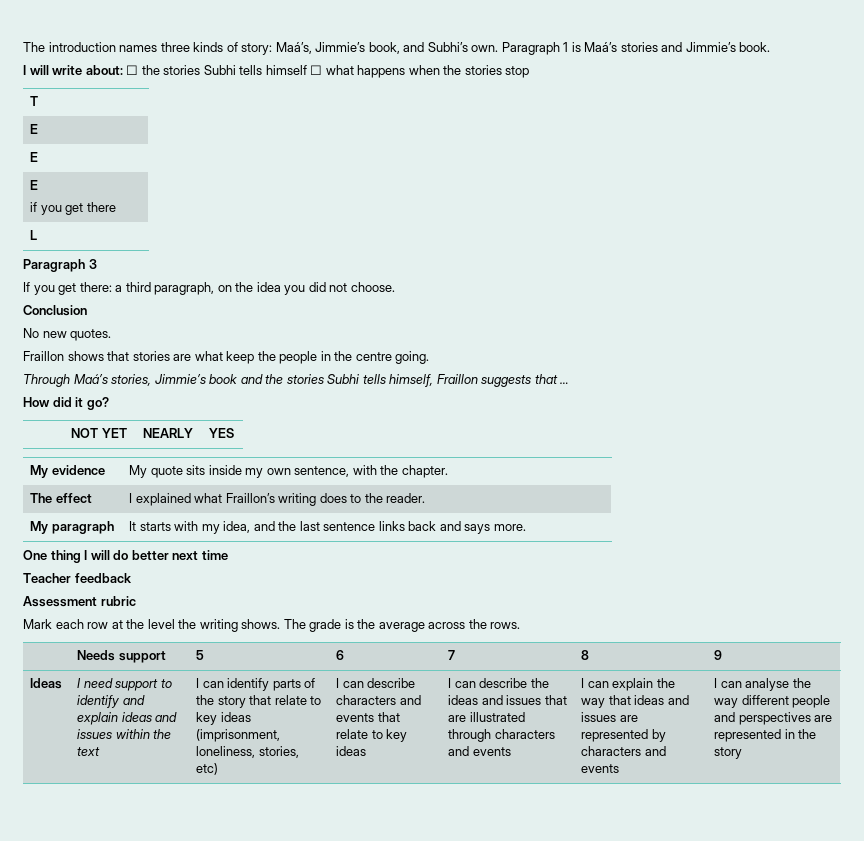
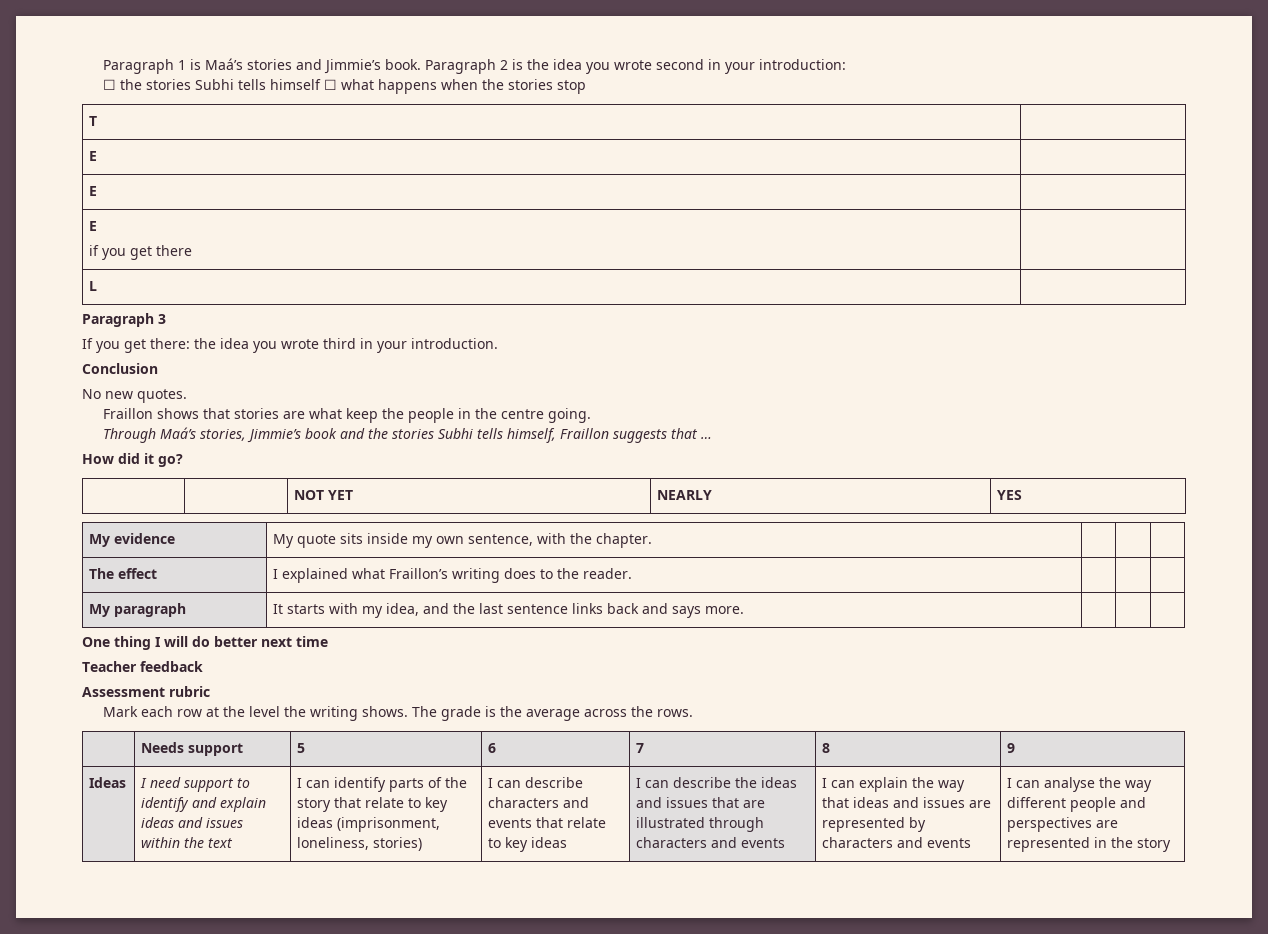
- The introduction names three kinds of story: Maá’s, Jimmie’s book, and Subhi’s own. Paragraph 1 is Maá’s stories and Jimmie’s book.
- I will write about: ☐ the stories Subhi tells himself ☐ what happens when the stories stop
+ Paragraph 1 is Maá’s stories and Jimmie’s book. Paragraph 2 is the idea you wrote second in your introduction:
+ ☐ the stories Subhi tells himself ☐ what happens when the stories stop
- If you get there: a third paragraph, on the idea you did not choose.
+ If you get there: the idea you wrote third in your introduction.
- I can identify parts of the story that relate to key ideas (imprisonment, loneliness, stories, etc)
+ I can identify parts of the story that relate to key ideas (imprisonment, loneliness, stories)

